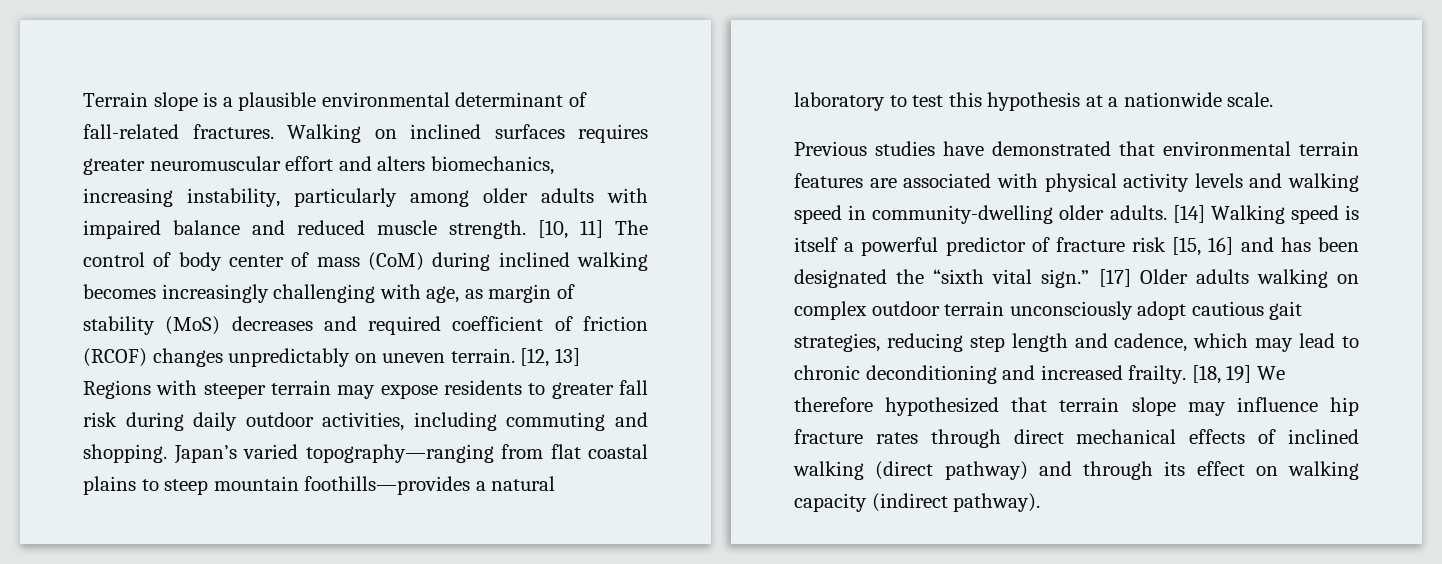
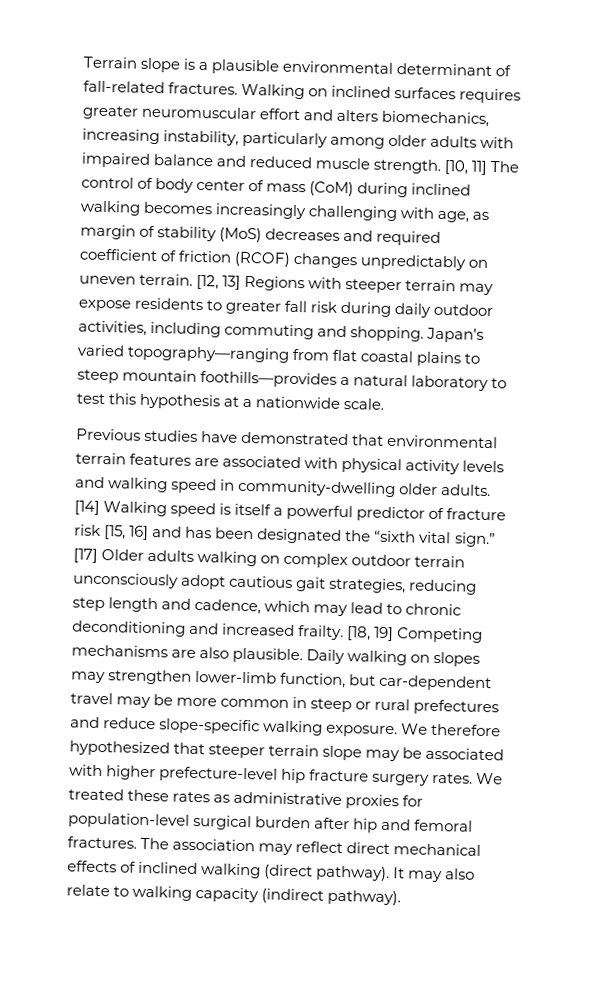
- [18, 19] We therefore hypothesized that terrain slope may influence hip fracture rates through direct mechanical effects of inclined walking (direct pathway) and through its effect on walking capacity (indirect pathway).
+ [18, 19] Competing mechanisms are also plausible. Daily walking on slopes may strengthen lower-limb function, but car-dependent travel may be more common in steep or rural prefectures and reduce slope-specific walking exposure. We therefore hypothesized that steeper terrain slope may be associated with higher prefecture-level hip fracture surgery rates. We treated these rates as administrative proxies for population-level surgical burden after hip and femoral fractures. The association may reflect direct mechanical effects of inclined walking (direct pathway). It may also relate to walking capacity (indirect pathway).

